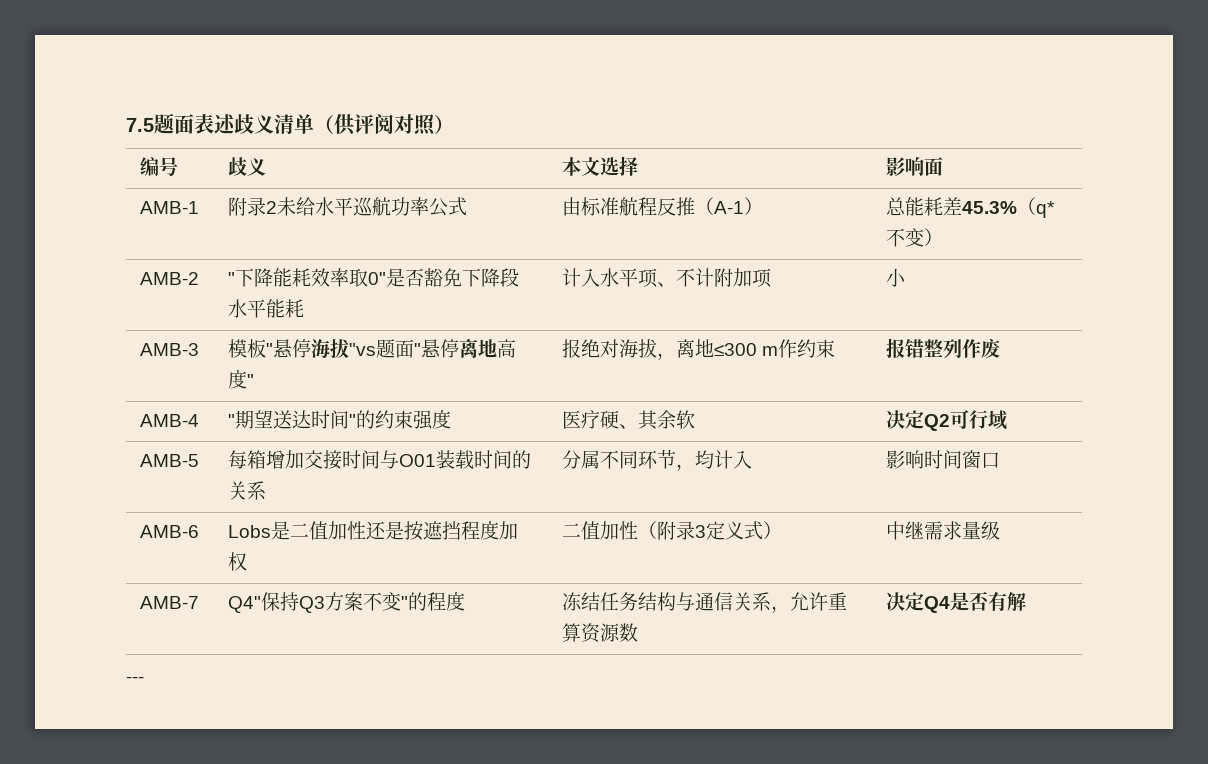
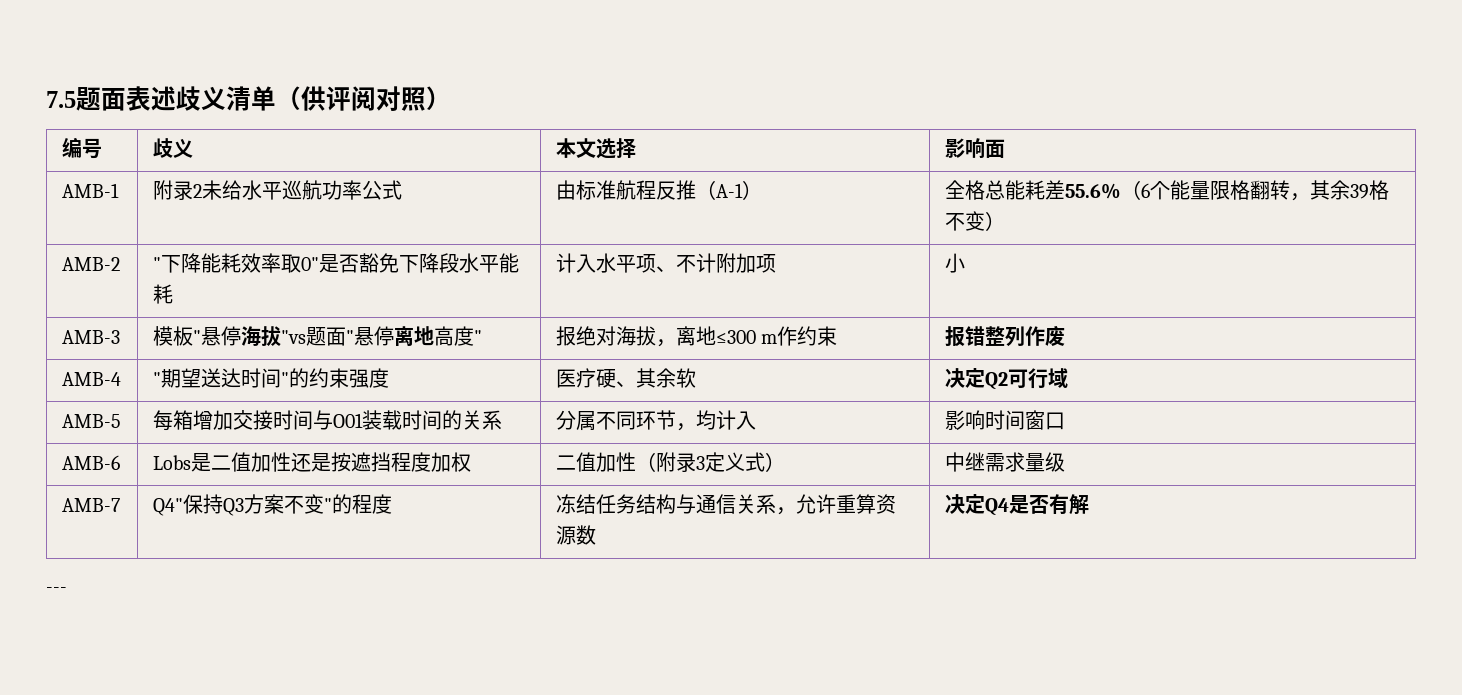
- AMB-1 | 附录2未给水平巡航功率公式 | 由标准航程反推（A-1） | 总能耗差45.3%（q*不变）
+ AMB-1 | 附录2未给水平巡航功率公式 | 由标准航程反推（A-1） | 全格总能耗差55.6%（6个能量限格翻转，其余39格不变）

